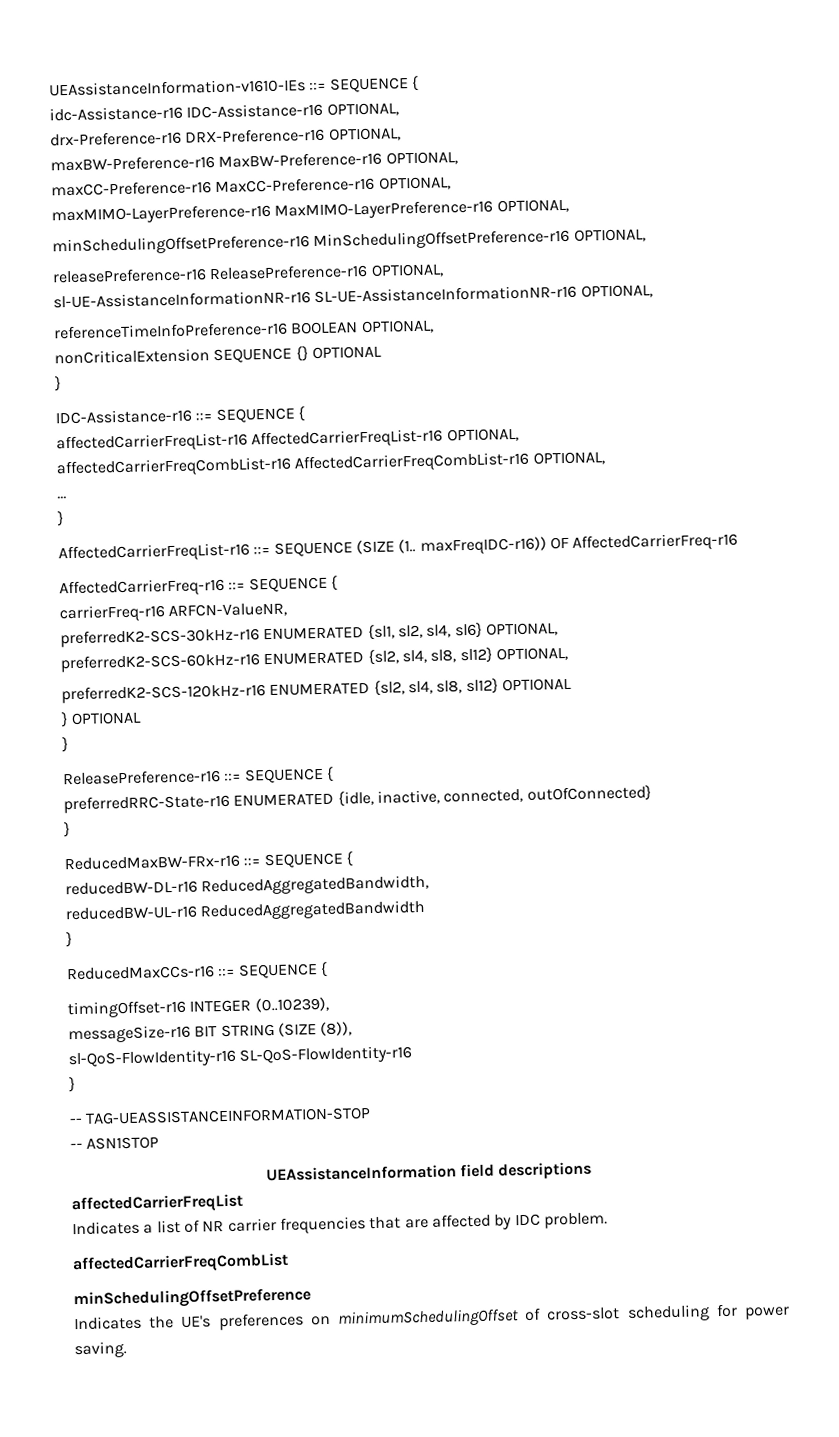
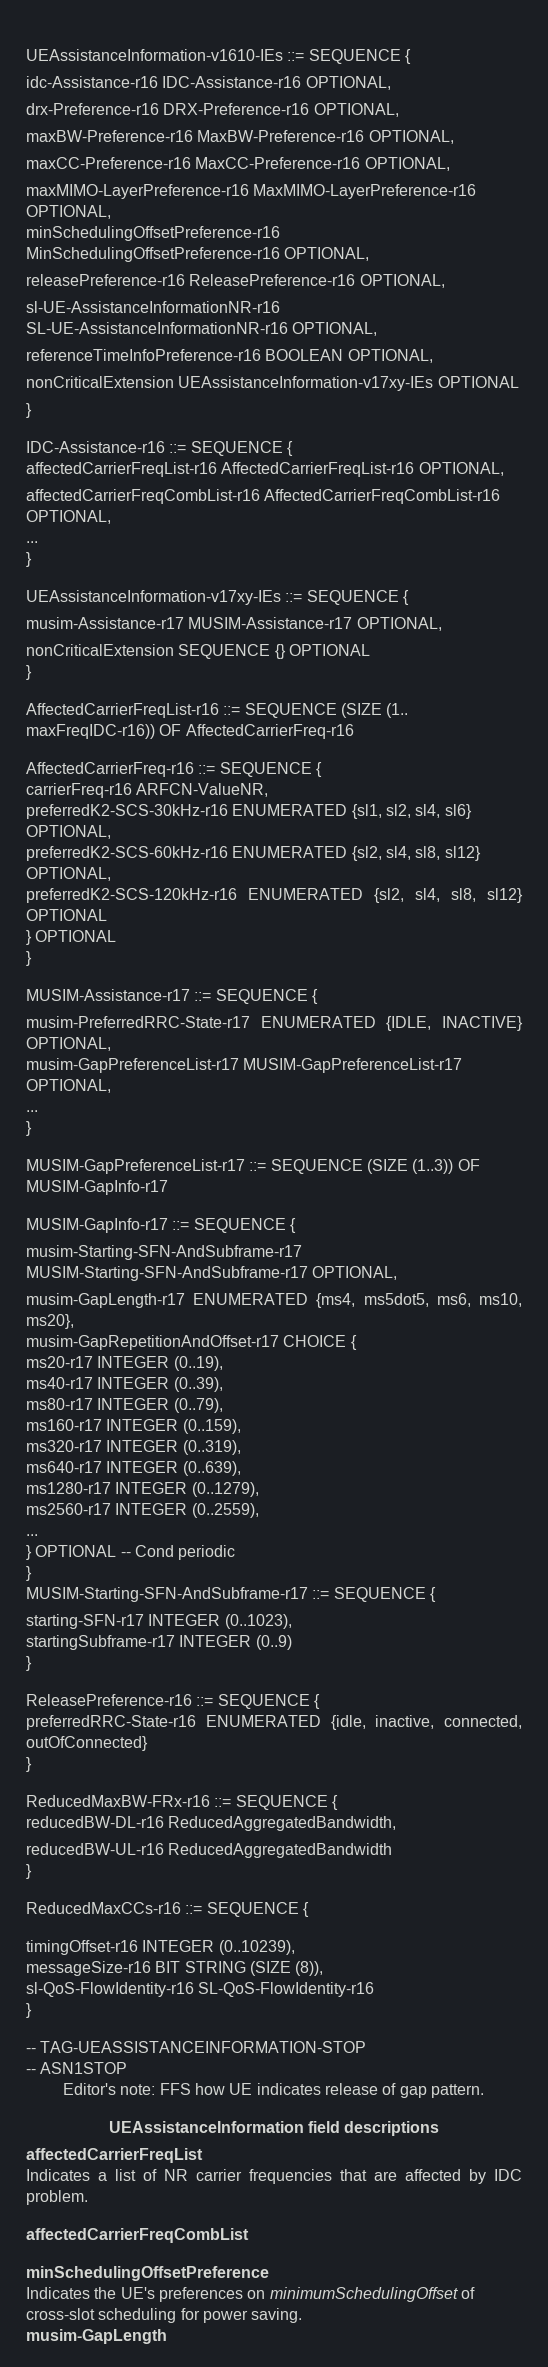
- nonCriticalExtension SEQUENCE {} OPTIONAL
+ nonCriticalExtension UEAssistanceInformation-v17xy-IEs OPTIONAL
+ UEAssistanceInformation-v17xy-IEs ::= SEQUENCE {
+ musim-Assistance-r17 MUSIM-Assistance-r17 OPTIONAL,
+ nonCriticalExtension SEQUENCE {} OPTIONAL
+ }
+ MUSIM-Assistance-r17 ::= SEQUENCE {
+ musim-PreferredRRC-State-r17 ENUMERATED {IDLE, INACTIVE} OPTIONAL,
+ musim-GapPreferenceList-r17 MUSIM-GapPreferenceList-r17 OPTIONAL,
+ ...
+ }
+ MUSIM-GapPreferenceList-r17 ::= SEQUENCE (SIZE (1..3)) OF MUSIM-GapInfo-r17
+ MUSIM-GapInfo-r17 ::= SEQUENCE {
+ musim-Starting-SFN-AndSubframe-r17 MUSIM-Starting-SFN-AndSubframe-r17 OPTIONAL,
+ musim-GapLength-r17 ENUMERATED {ms4, ms5dot5, ms6, ms10, ms20},
+ musim-GapRepetitionAndOffset-r17 CHOICE {
+ ms20-r17 INTEGER (0..19),
+ ms40-r17 INTEGER (0..39),
+ ms80-r17 INTEGER (0..79),
+ ms160-r17 INTEGER (0..159),
+ ms320-r17 INTEGER (0..319),
+ ms640-r17 INTEGER (0..639),
+ ms1280-r17 INTEGER (0..1279),
+ ms2560-r17 INTEGER (0..2559),
+ ...
+ } OPTIONAL -- Cond periodic
+ }
+ MUSIM-Starting-SFN-AndSubframe-r17 ::= SEQUENCE {
+ starting-SFN-r17 INTEGER (0..1023),
+ startingSubframe-r17 INTEGER (0..9)
+ }
+ Editor's note: FFS how UE indicates release of gap pattern.
+ musim-GapLength

